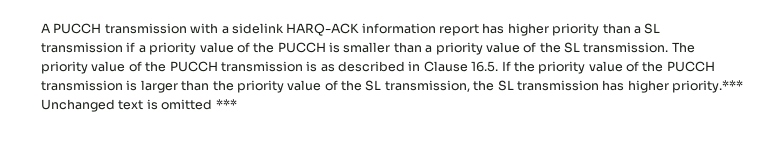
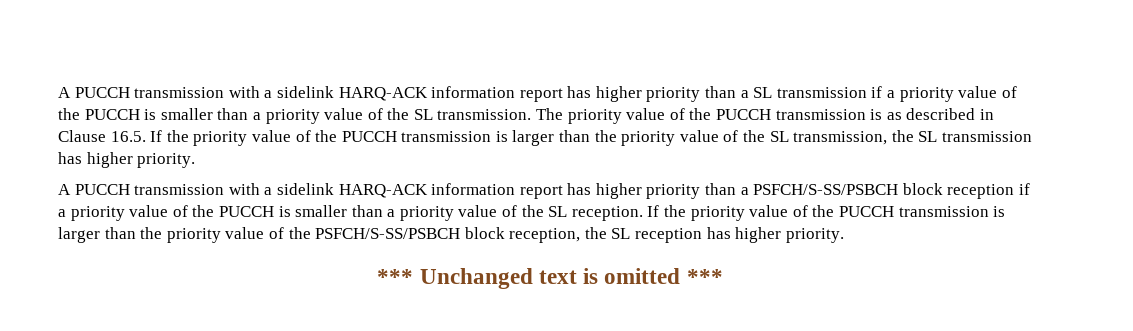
- The priority value of the PUCCH transmission is as described in Clause 16.5. If the priority value of the PUCCH transmission is larger than the priority value of the SL transmission, the SL transmission has higher priority.*** Unchanged text is omitted ***
+ The priority value of the PUCCH transmission is as described in Clause 16.5. If the priority value of the PUCCH transmission is larger than the priority value of the SL transmission, the SL transmission has higher priority.
+ A PUCCH transmission with a sidelink HARQ-ACK information report has higher priority than a PSFCH/S-SS/PSBCH block reception if a priority value of the PUCCH is smaller than a priority value of the SL reception. If the priority value of the PUCCH transmission is larger than the priority value of the PSFCH/S-SS/PSBCH block reception, the SL reception has higher priority.
+ *** Unchanged text is omitted ***

